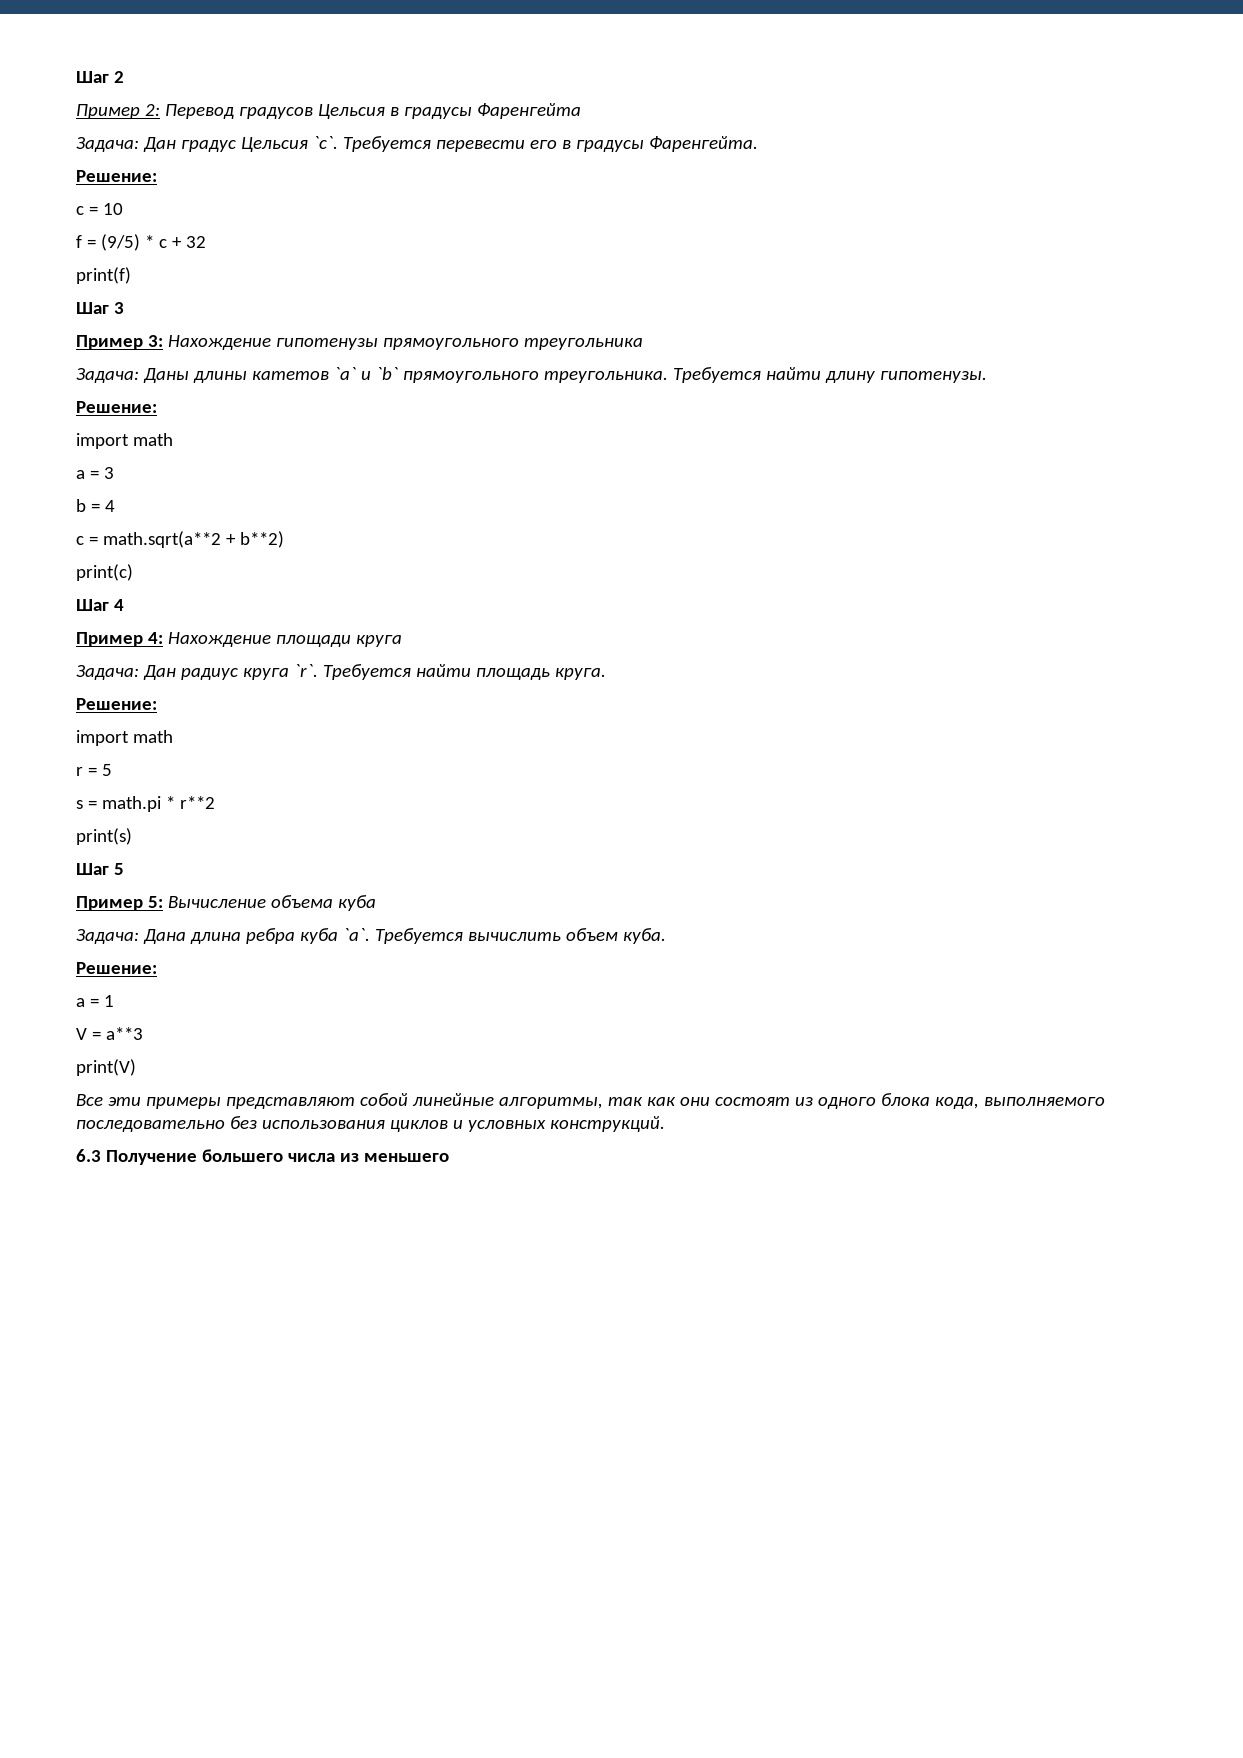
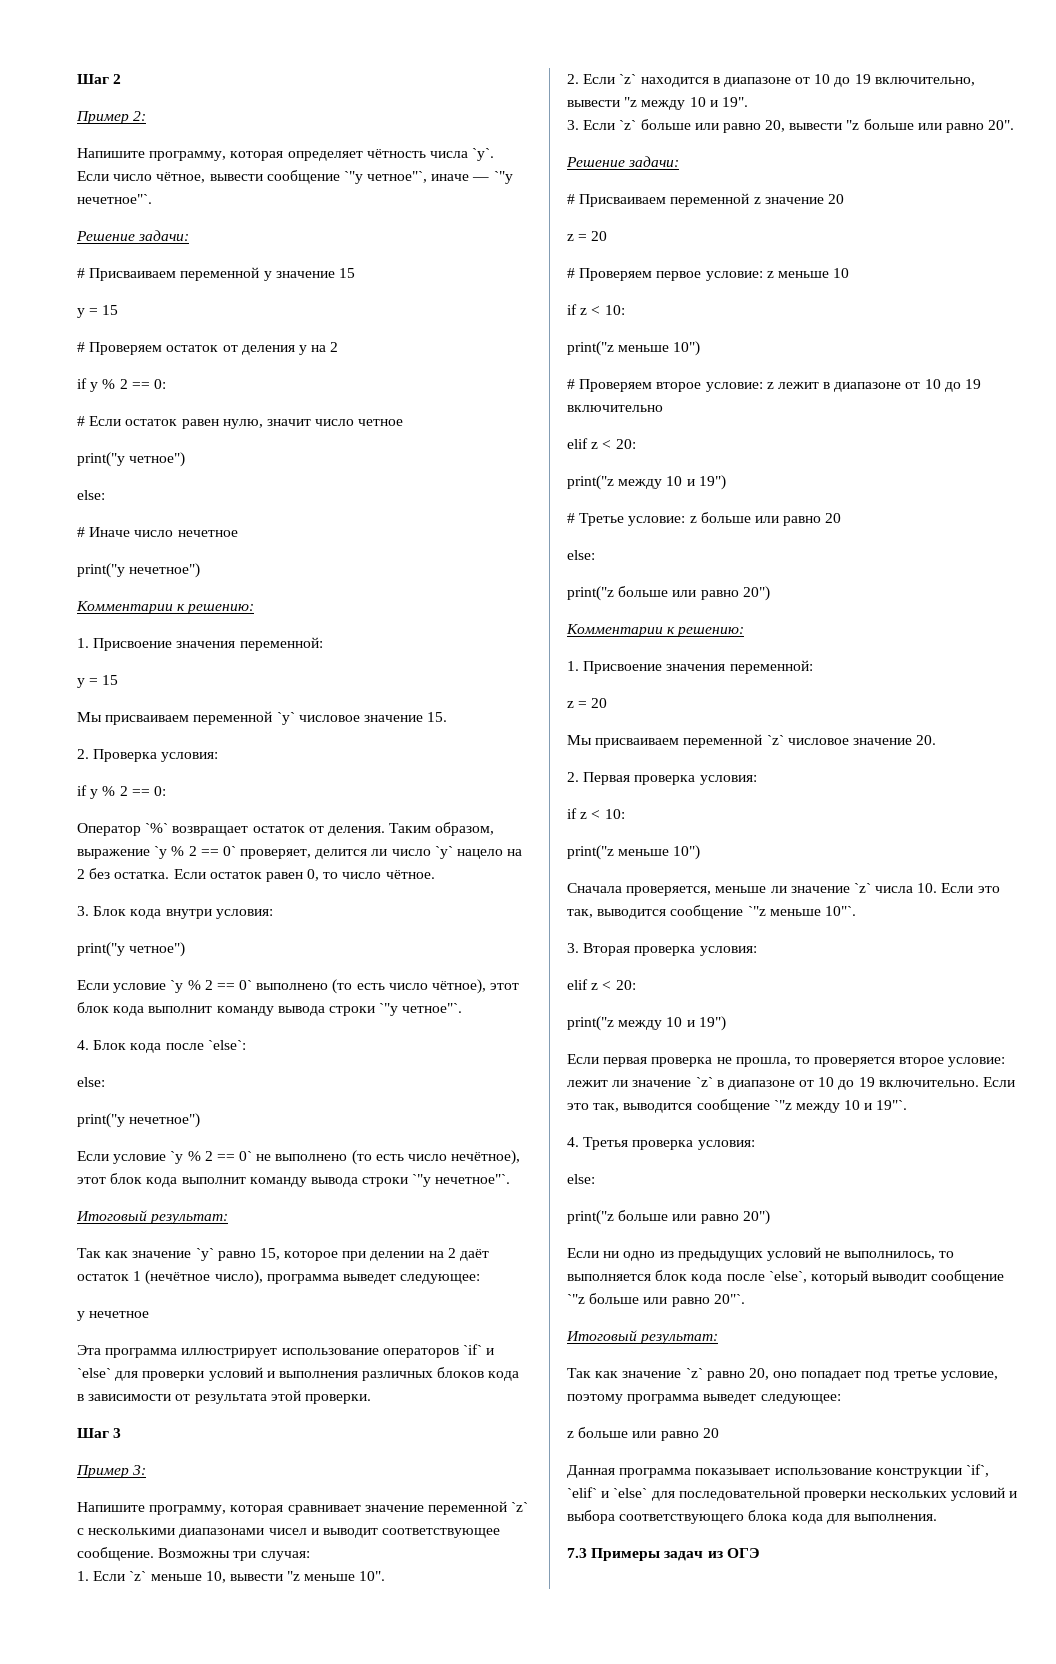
- Пример 2: Перевод градусов Цельсия в градусы Фаренгейта
- Задача: Дан градус Цельсия `c`. Требуется перевести его в градусы Фаренгейта.
- Решение:
- c = 10
- f = (9/5) * c + 32
- print(f)
+ Пример 2:
+ Напишите программу, которая определяет чётность числа `y`. Если число чётное, вывести сообщение `"y четное"`, иначе — `"y нечетное"`.
+ Решение задачи:
+ # Присваиваем переменной y значение 15
+ y = 15
+ # Проверяем остаток от деления y на 2
+ if y % 2 == 0:
+ # Если остаток равен нулю, значит число четное
+ print("y четное")
+ else:
+ # Иначе число нечетное
+ print("y нечетное")
+ Комментарии к решению:
+ 1. Присвоение значения переменной:
+ y = 15
+ Мы присваиваем переменной `y` числовое значение 15.
+ 2. Проверка условия:
+ if y % 2 == 0:
+ Оператор `%` возвращает остаток от деления. Таким образом, выражение `y % 2 == 0` проверяет, делится ли число `y` нацело на 2 без остатка. Если остаток равен 0, то число чётное.
+ 3. Блок кода внутри условия:
+ print("y четное")
+ Если условие `y % 2 == 0` выполнено (то есть число чётное), этот блок кода выполнит команду вывода строки `"y четное"`.
+ 4. Блок кода после `else`:
+ else:
+ print("y нечетное")
+ Если условие `y % 2 == 0` не выполнено (то есть число нечётное), этот блок кода выполнит команду вывода строки `"y нечетное"`.
+ Итоговый результат:
+ Так как значение `y` равно 15, которое при делении на 2 даёт остаток 1 (нечётное число), программа выведет следующее:
+ y нечетное
+ Эта программа иллюстрирует использование операторов `if` и `else` для проверки условий и выполнения различных блоков кода в зависимости от результата этой проверки.
  Шаг 3
- Пример 3: Нахождение гипотенузы прямоугольного треугольника
- Задача: Даны длины катетов `a` и `b` прямоугольного треугольника. Требуется найти длину гипотенузы.
- Решение:
- import math
- a = 3
- b = 4
- c = math.sqrt(a**2 + b**2)
- print(c)
- Шаг 4
- Пример 4: Нахождение площади круга
- Задача: Дан радиус круга `r`. Требуется найти площадь круга.
- Решение:
- import math
- r = 5
- s = math.pi * r**2
- print(s)
- Шаг 5
- Пример 5: Вычисление объема куба
- Задача: Дана длина ребра куба `a`. Требуется вычислить объем куба.
- Решение:
- a = 1
- V = a**3
- print(V)
- Все эти примеры представляют собой линейные алгоритмы, так как они состоят из одного блока кода, выполняемого последовательно без использования циклов и условных конструкций.
- 6.3 Получение большего числа из меньшего
+ Пример 3:
+ Напишите программу, которая сравнивает значение переменной `z` с несколькими диапазонами чисел и выводит соответствующее сообщение. Возможны три случая:
+ 1. Если `z` меньше 10, вывести "z меньше 10".
+ 2. Если `z` находится в диапазоне от 10 до 19 включительно, вывести "z между 10 и 19".
+ 3. Если `z` больше или равно 20, вывести "z больше или равно 20".
+ Решение задачи:
+ # Присваиваем переменной z значение 20
+ z = 20
+ # Проверяем первое условие: z меньше 10
+ if z < 10:
+ print("z меньше 10")
+ # Проверяем второе условие: z лежит в диапазоне от 10 до 19 включительно
+ elif z < 20:
+ print("z между 10 и 19")
+ # Третье условие: z больше или равно 20
+ else:
+ print("z больше или равно 20")
+ Комментарии к решению:
+ 1. Присвоение значения переменной:
+ z = 20
+ Мы присваиваем переменной `z` числовое значение 20.
+ 2. Первая проверка условия:
+ if z < 10:
+ print("z меньше 10")
+ Сначала проверяется, меньше ли значение `z` числа 10. Если это так, выводится сообщение `"z меньше 10"`.
+ 3. Вторая проверка условия:
+ elif z < 20:
+ print("z между 10 и 19")
+ Если первая проверка не прошла, то проверяется второе условие: лежит ли значение `z` в диапазоне от 10 до 19 включительно. Если это так, выводится сообщение `"z между 10 и 19"`.
+ 4. Третья проверка условия:
+ else:
+ print("z больше или равно 20")
+ Если ни одно из предыдущих условий не выполнилось, то выполняется блок кода после `else`, который выводит сообщение `"z больше или равно 20"`.
+ Итоговый результат:
+ Так как значение `z` равно 20, оно попадает под третье условие, поэтому программа выведет следующее:
+ z больше или равно 20
+ Данная программа показывает использование конструкции `if`, `elif` и `else` для последовательной проверки нескольких условий и выбора соответствующего блока кода для выполнения.
+ 7.3 Примеры задач из ОГЭ

